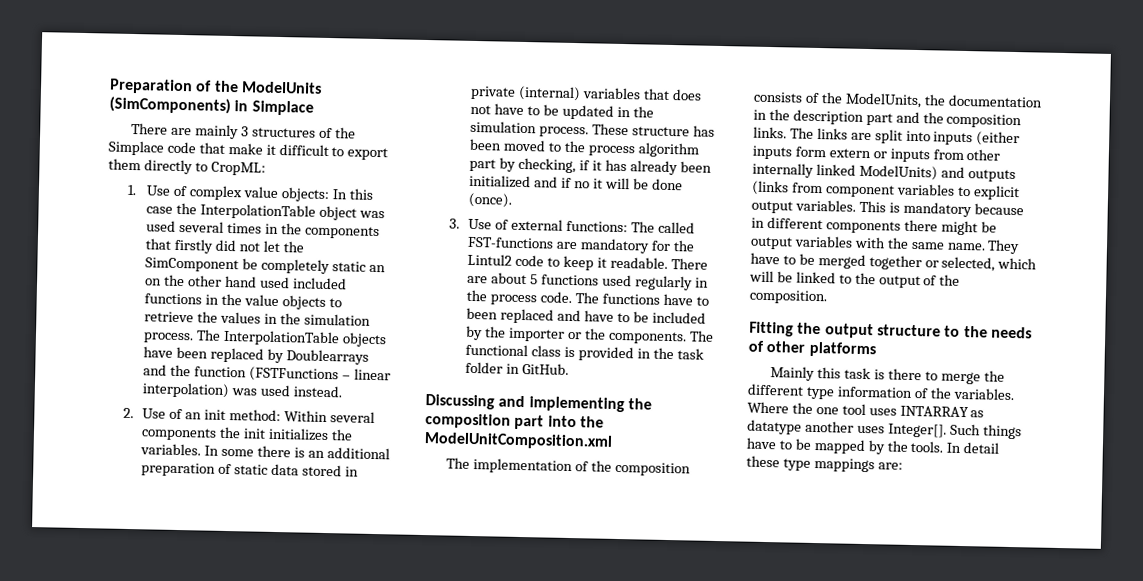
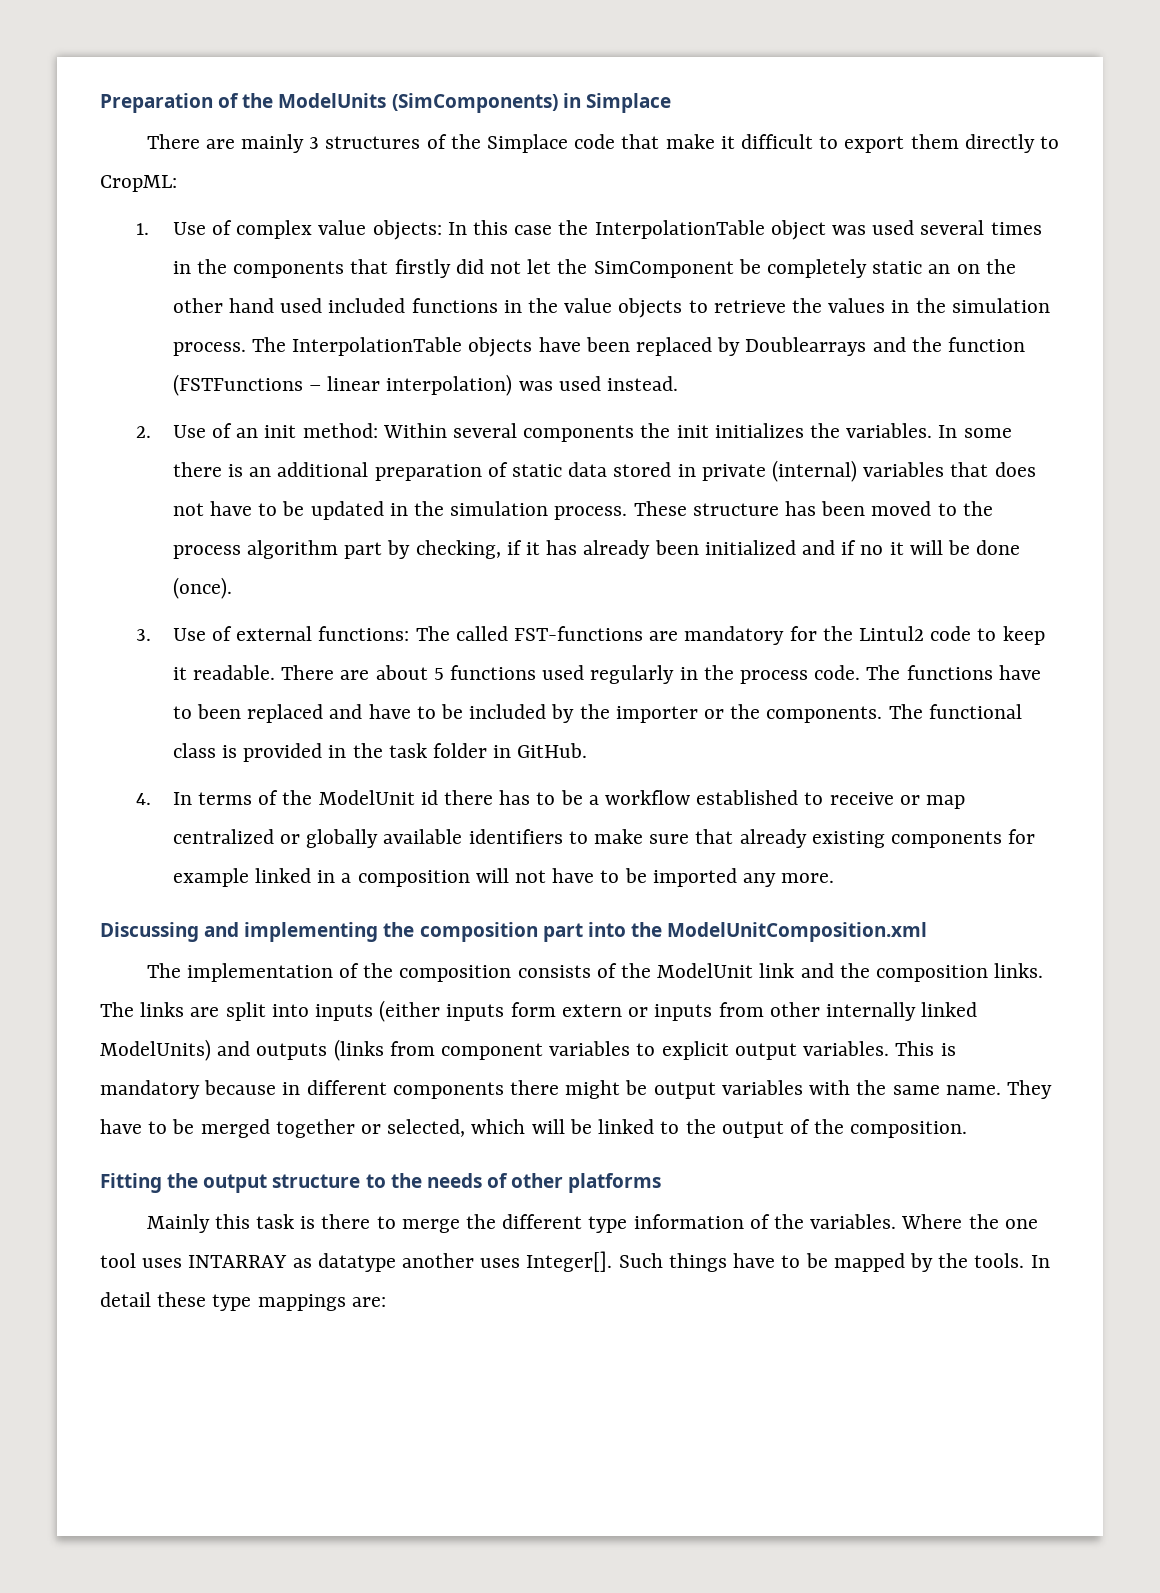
+ 4. In terms of the ModelUnit id there has to be a workflow established to receive or map centralized or globally available identifiers to make sure that already existing components for example linked in a composition will not have to be imported any more.
- The implementation of the composition consists of the ModelUnits, the documentation in the description part and the composition links.
+ The implementation of the composition consists of the ModelUnit link and the composition links.

